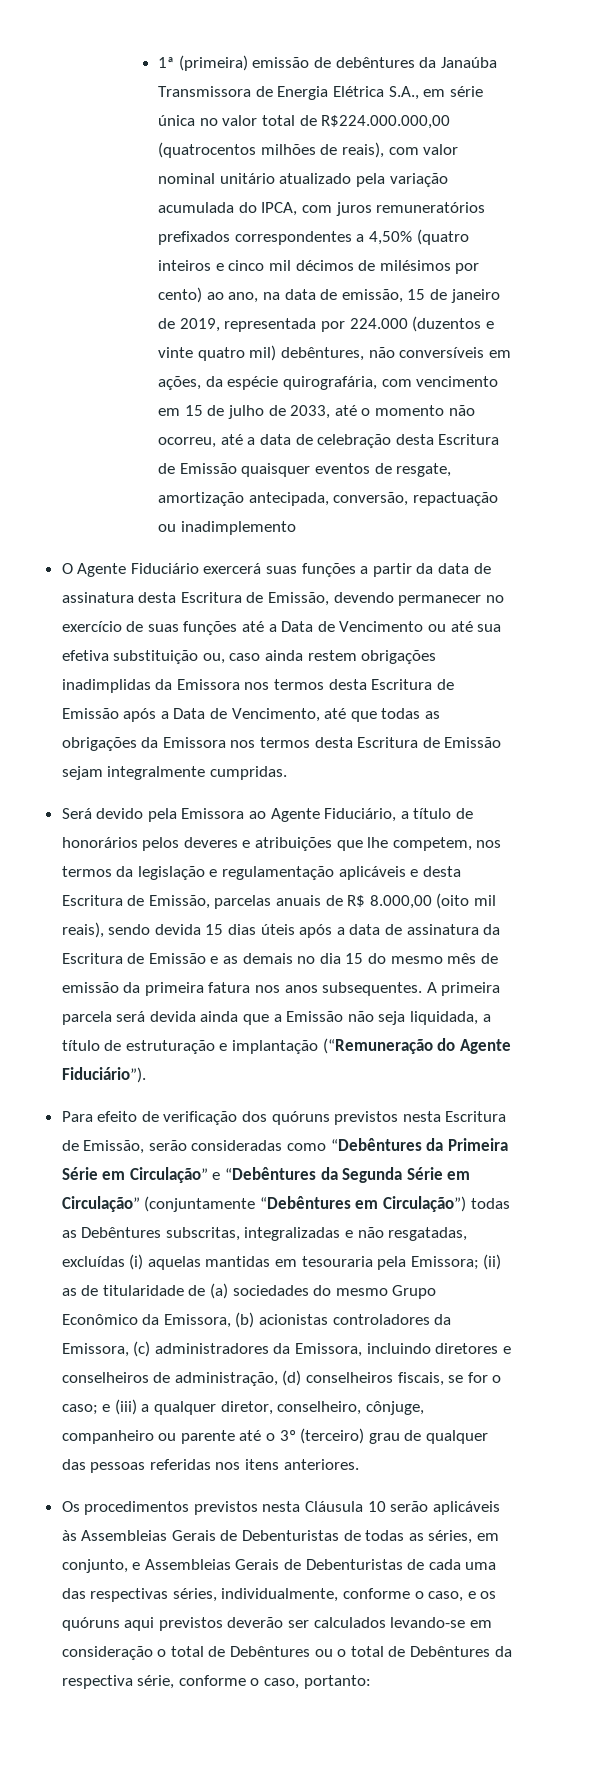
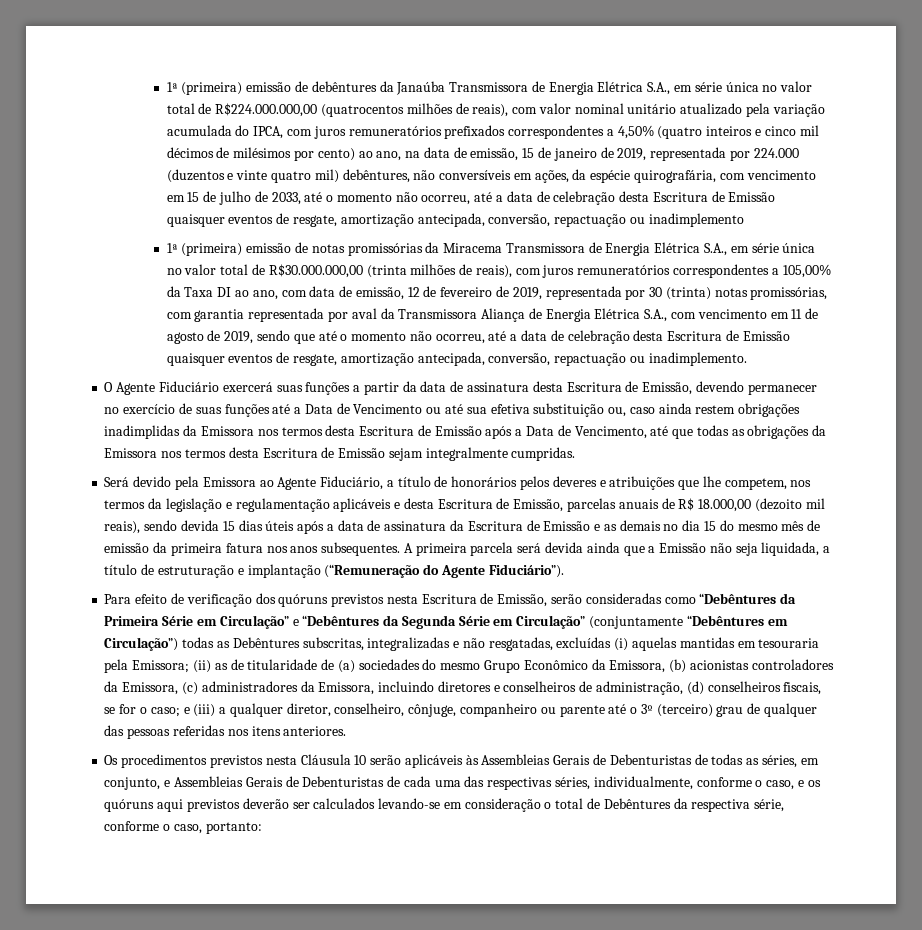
+ 1ª (primeira) emissão de notas promissórias da Miracema Transmissora de Energia Elétrica S.A., em série única no valor total de R$30.000.000,00 (trinta milhões de reais), com juros remuneratórios correspondentes a 105,00% da Taxa DI ao ano, com data de emissão, 12 de fevereiro de 2019, representada por 30 (trinta) notas promissórias, com garantia representada por aval da Transmissora Aliança de Energia Elétrica S.A., com vencimento em 11 de agosto de 2019, sendo que até o momento não ocorreu, até a data de celebração desta Escritura de Emissão quaisquer eventos de resgate, amortização antecipada, conversão, repactuação ou inadimplemento.
- Será devido pela Emissora ao Agente Fiduciário, a título de honorários pelos deveres e atribuições que lhe competem, nos termos da legislação e regulamentação aplicáveis e desta Escritura de Emissão, parcelas anuais de R$ 8.000,00 (oito mil reais), sendo devida 15 dias úteis após a data de assinatura da Escritura de Emissão e as demais no dia 15 do mesmo mês de emissão da primeira fatura nos anos subsequentes.
+ Será devido pela Emissora ao Agente Fiduciário, a título de honorários pelos deveres e atribuições que lhe competem, nos termos da legislação e regulamentação aplicáveis e desta Escritura de Emissão, parcelas anuais de R$ 18.000,00 (dezoito mil reais), sendo devida 15 dias úteis após a data de assinatura da Escritura de Emissão e as demais no dia 15 do mesmo mês de emissão da primeira fatura nos anos subsequentes.
- Os procedimentos previstos nesta Cláusula 10 serão aplicáveis às Assembleias Gerais de Debenturistas de todas as séries, em conjunto, e Assembleias Gerais de Debenturistas de cada uma das respectivas séries, individualmente, conforme o caso, e os quóruns aqui previstos deverão ser calculados levando-se em consideração o total de Debêntures ou o total de Debêntures da respectiva série, conforme o caso, portanto:
+ Os procedimentos previstos nesta Cláusula 10 serão aplicáveis às Assembleias Gerais de Debenturistas de todas as séries, em conjunto, e Assembleias Gerais de Debenturistas de cada uma das respectivas séries, individualmente, conforme o caso, e os quóruns aqui previstos deverão ser calculados levando-se em consideração o total de Debêntures da respectiva série, conforme o caso, portanto:

